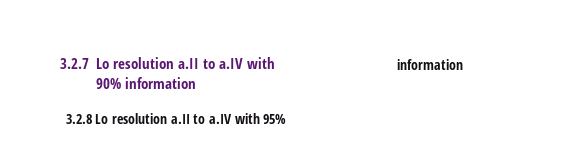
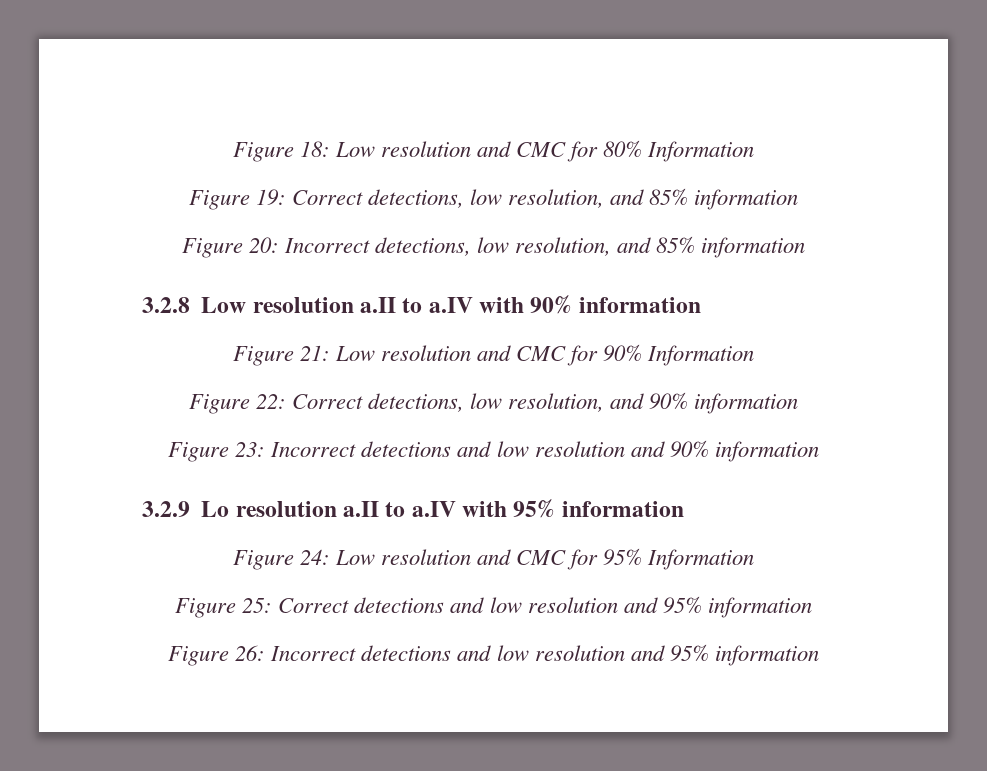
- 3.2.7 Lo resolution a.II to a.IV with 90% information
+ Figure 18: Low resolution and CMC for 80% Information
+ Figure 19: Correct detections, low resolution, and 85% information
+ Figure 20: Incorrect detections, low resolution, and 85% information
+ 3.2.8 Low resolution a.II to a.IV with 90% information
- 3.2.8 Lo resolution a.II to a.IV with 95% information
+ Figure 21: Low resolution and CMC for 90% Information
+ Figure 22: Correct detections, low resolution, and 90% information
+ Figure 23: Incorrect detections and low resolution and 90% information
+ 3.2.9 Lo resolution a.II to a.IV with 95% information
+ Figure 24: Low resolution and CMC for 95% Information
+ Figure 25: Correct detections and low resolution and 95% information
+ Figure 26: Incorrect detections and low resolution and 95% information

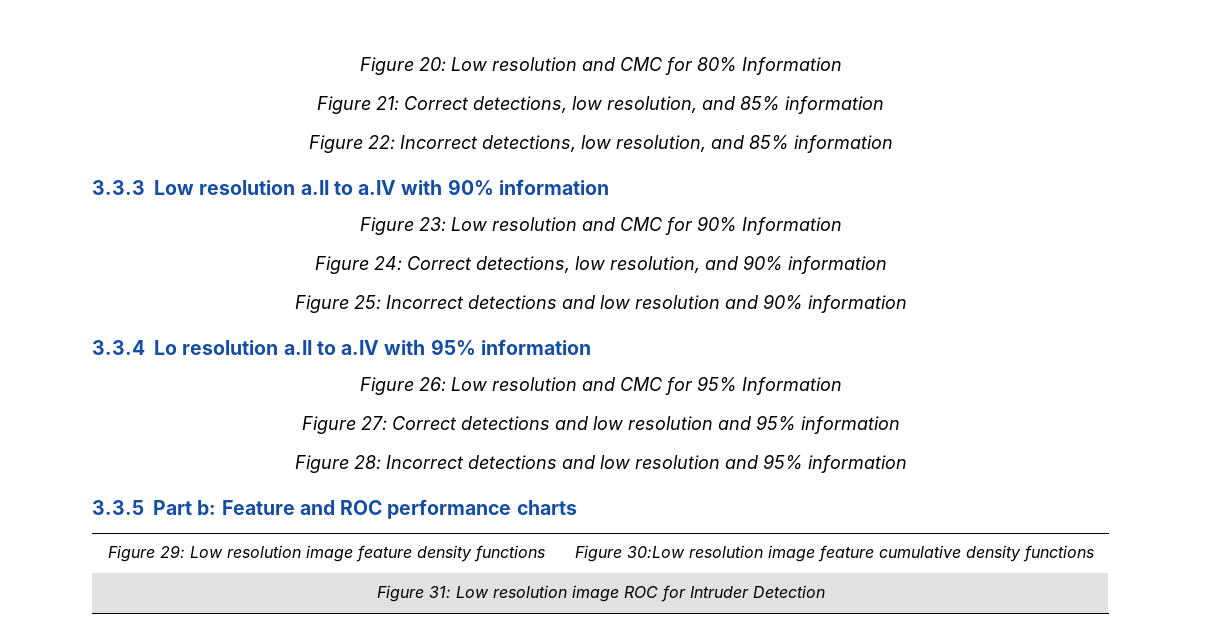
- Figure 18: Low resolution and CMC for 80% Information
+ Figure 20: Low resolution and CMC for 80% Information
- Figure 19: Correct detections, low resolution, and 85% information
+ Figure 21: Correct detections, low resolution, and 85% information
- Figure 20: Incorrect detections, low resolution, and 85% information
+ Figure 22: Incorrect detections, low resolution, and 85% information
- 3.2.8 Low resolution a.II to a.IV with 90% information
+ 3.3.3 Low resolution a.II to a.IV with 90% information
- Figure 21: Low resolution and CMC for 90% Information
+ Figure 23: Low resolution and CMC for 90% Information
- Figure 22: Correct detections, low resolution, and 90% information
+ Figure 24: Correct detections, low resolution, and 90% information
- Figure 23: Incorrect detections and low resolution and 90% information
+ Figure 25: Incorrect detections and low resolution and 90% information
- 3.2.9 Lo resolution a.II to a.IV with 95% information
+ 3.3.4 Lo resolution a.II to a.IV with 95% information
- Figure 24: Low resolution and CMC for 95% Information
+ Figure 26: Low resolution and CMC for 95% Information
- Figure 25: Correct detections and low resolution and 95% information
+ Figure 27: Correct detections and low resolution and 95% information
- Figure 26: Incorrect detections and low resolution and 95% information
+ Figure 28: Incorrect detections and low resolution and 95% information
+ 3.3.5 Part b: Feature and ROC performance charts
+ Figure 29: Low resolution image feature density functions | Figure 30:Low resolution image feature cumulative density functions
+ Figure 31: Low resolution image ROC for Intruder Detection

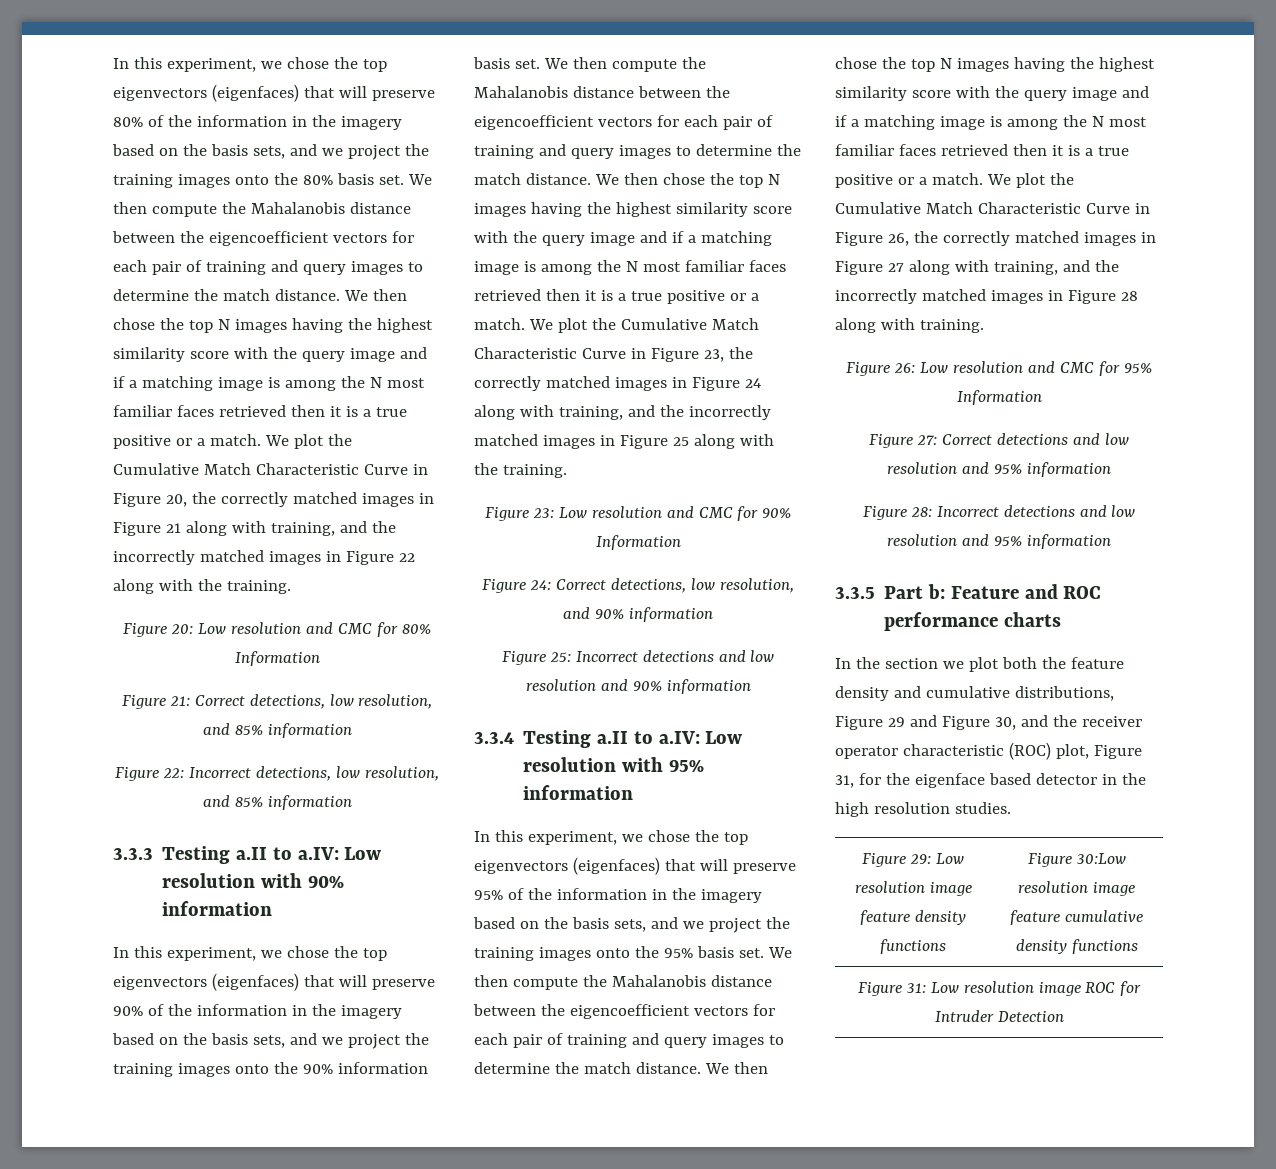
+ In this experiment, we chose the top eigenvectors (eigenfaces) that will preserve 80% of the information in the imagery based on the basis sets, and we project the training images onto the 80% basis set. We then compute the Mahalanobis distance between the eigencoefficient vectors for each pair of training and query images to determine the match distance. We then chose the top N images having the highest similarity score with the query image and if a matching image is among the N most familiar faces retrieved then it is a true positive or a match. We plot the Cumulative Match Characteristic Curve in Figure 20, the correctly matched images in Figure 21 along with training, and the incorrectly matched images in Figure 22 along with the training.
- 3.3.3 Low resolution a.II to a.IV with 90% information
+ 3.3.3 Testing a.II to a.IV: Low resolution with 90% information
+ In this experiment, we chose the top eigenvectors (eigenfaces) that will preserve 90% of the information in the imagery based on the basis sets, and we project the training images onto the 90% information basis set. We then compute the Mahalanobis distance between the eigencoefficient vectors for each pair of training and query images to determine the match distance. We then chose the top N images having the highest similarity score with the query image and if a matching image is among the N most familiar faces retrieved then it is a true positive or a match. We plot the Cumulative Match Characteristic Curve in Figure 23, the correctly matched images in Figure 24 along with training, and the incorrectly matched images in Figure 25 along with the training.
- 3.3.4 Lo resolution a.II to a.IV with 95% information
+ 3.3.4 Testing a.II to a.IV: Low resolution with 95% information
+ In this experiment, we chose the top eigenvectors (eigenfaces) that will preserve 95% of the information in the imagery based on the basis sets, and we project the training images onto the 95% basis set. We then compute the Mahalanobis distance between the eigencoefficient vectors for each pair of training and query images to determine the match distance. We then chose the top N images having the highest similarity score with the query image and if a matching image is among the N most familiar faces retrieved then it is a true positive or a match. We plot the Cumulative Match Characteristic Curve in Figure 26, the correctly matched images in Figure 27 along with training, and the incorrectly matched images in Figure 28 along with training.
+ In the section we plot both the feature density and cumulative distributions, Figure 29 and Figure 30, and the receiver operator characteristic (ROC) plot, Figure 31, for the eigenface based detector in the high resolution studies.

